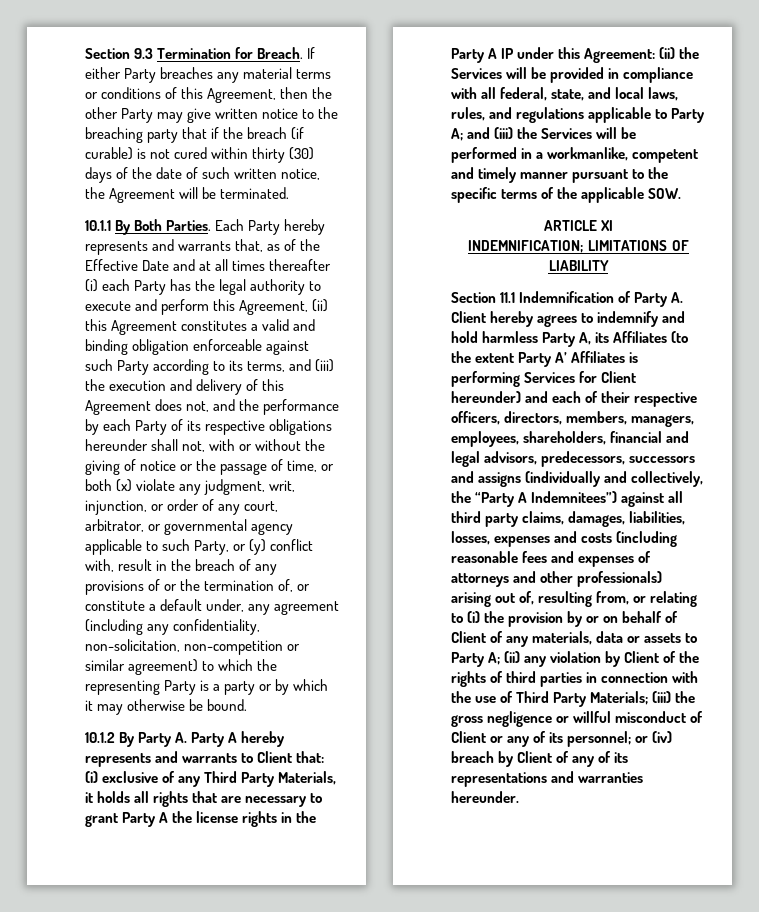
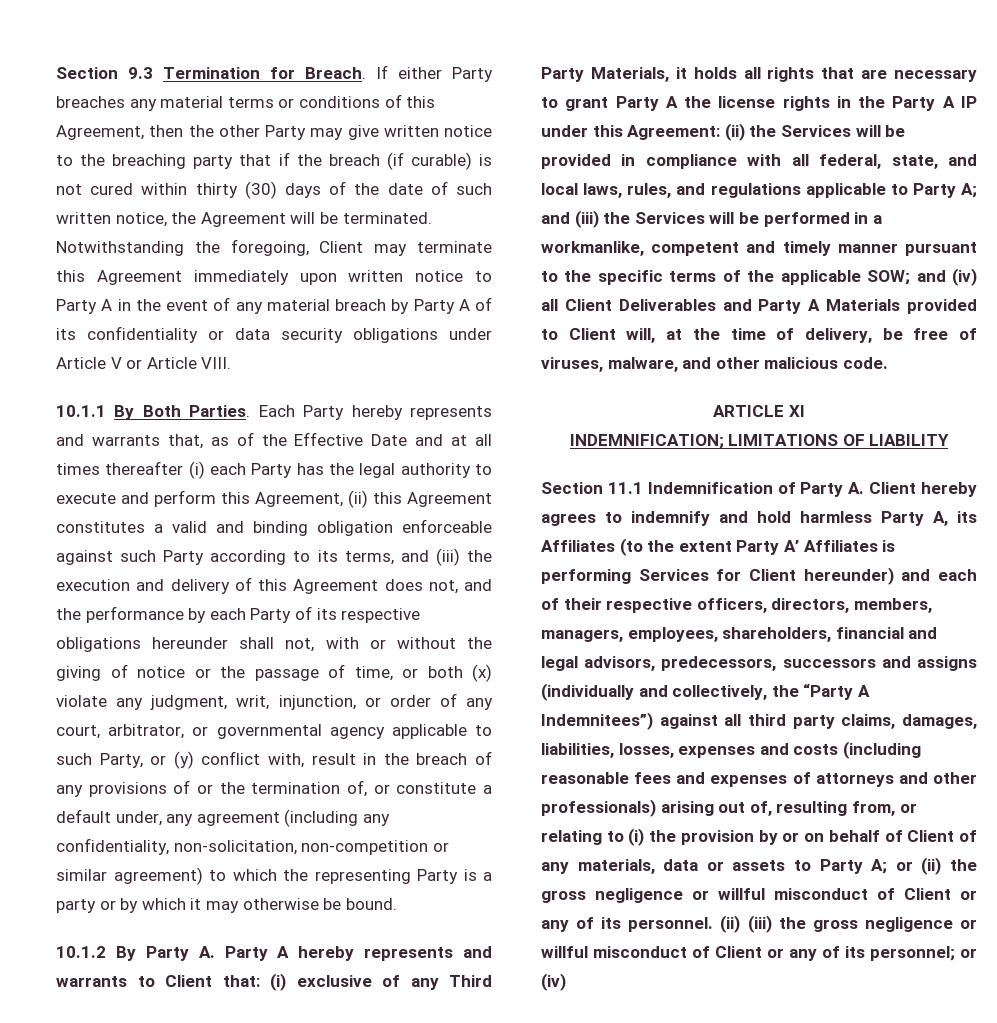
+ Notwithstanding the foregoing, Client may terminate this Agreement immediately upon written notice to Party A in the event of any material breach by Party A of its confidentiality or data security obligations under Article V or Article VIII.
- and (iii) the Services will be performed in a workmanlike, competent and timely manner pursuant to the specific terms of the applicable SOW.
+ and (iii) the Services will be performed in a workmanlike, competent and timely manner pursuant to the specific terms of the applicable SOW; and (iv) all Client Deliverables and Party A Materials provided to Client will, at the time of delivery, be free of viruses, malware, and other malicious code.
- (ii) any violation by Client of the rights of third parties in connection with the use of Third Party Materials; (iii) the gross negligence or willful misconduct of Client or any of its personnel;
+ or (ii) the gross negligence or willful misconduct of Client or any of its personnel. (ii) (iii) the gross negligence or willful misconduct of Client or any of its personnel;
- or (iv) breach by Client of any of its representations and warranties hereunder.
+ or (iv)

